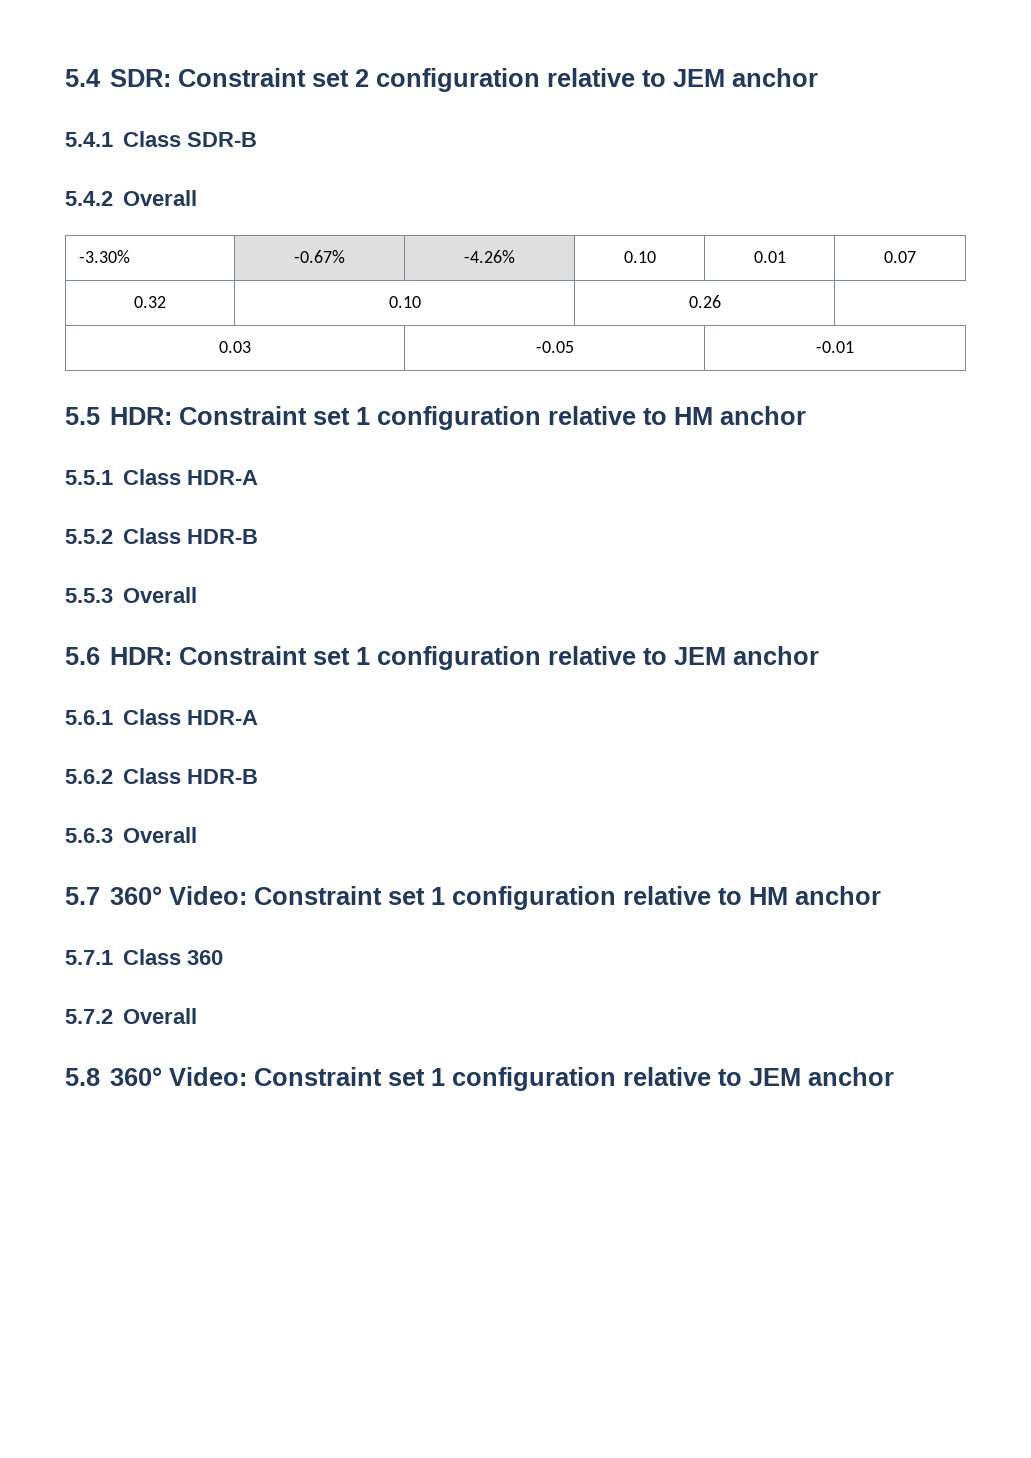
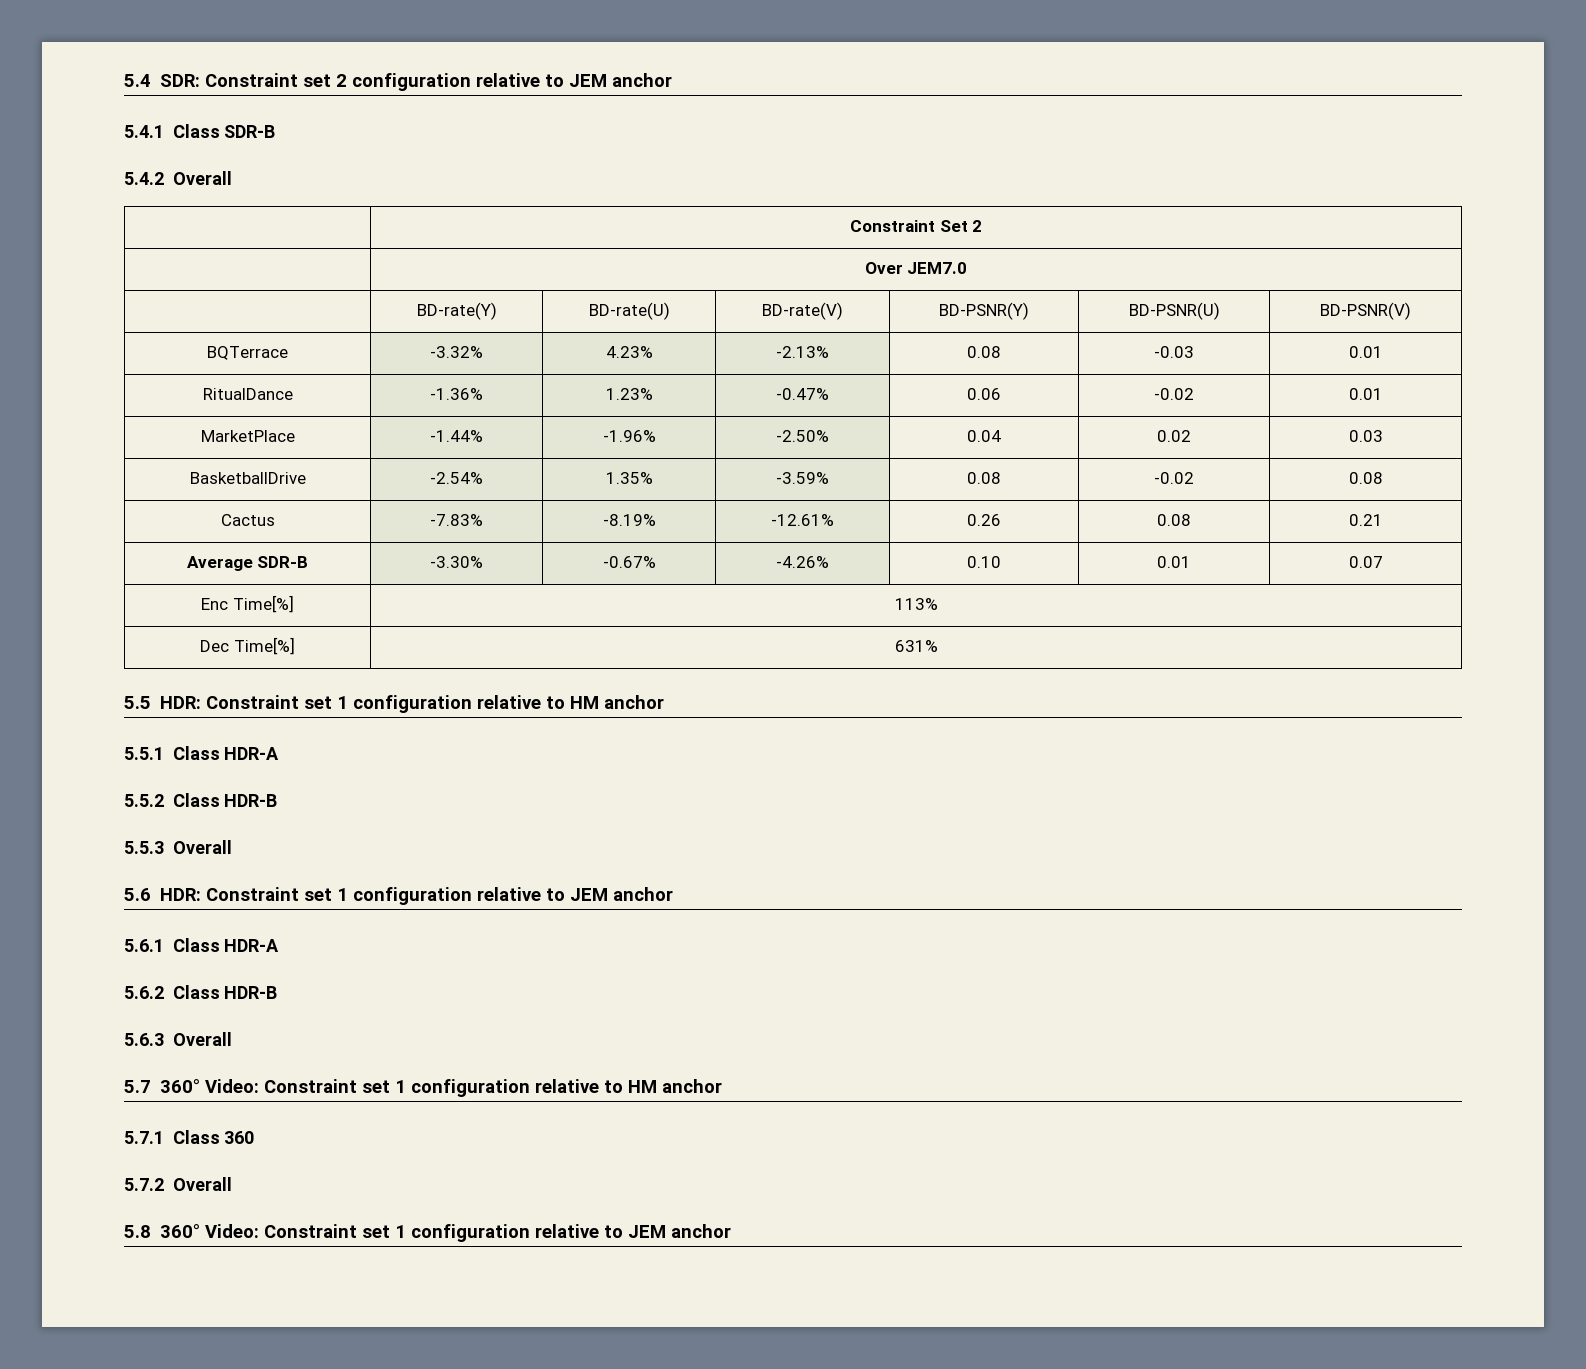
- -3.30% | -0.67% | -4.26% | 0.10 | 0.01 | 0.07
+ | Constraint Set 2
+ | Over JEM7.0
+ | BD-rate(Y) | BD-rate(U) | BD-rate(V) | BD-PSNR(Y) | BD-PSNR(U) | BD-PSNR(V)
+ BQTerrace | -3.32% | 4.23% | -2.13% | 0.08 | -0.03 | 0.01
+ RitualDance | -1.36% | 1.23% | -0.47% | 0.06 | -0.02 | 0.01
+ MarketPlace | -1.44% | -1.96% | -2.50% | 0.04 | 0.02 | 0.03
+ BasketballDrive | -2.54% | 1.35% | -3.59% | 0.08 | -0.02 | 0.08
+ Cactus | -7.83% | -8.19% | -12.61% | 0.26 | 0.08 | 0.21
+ Average SDR-B | -3.30% | -0.67% | -4.26% | 0.10 | 0.01 | 0.07
- 0.32 | 0.10 | 0.26
- 0.03 | -0.05 | -0.01
+ Enc Time[%] | 113%
+ Dec Time[%] | 631%

